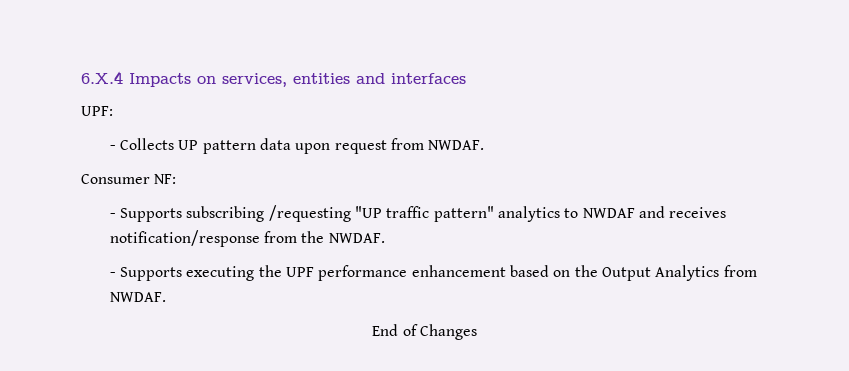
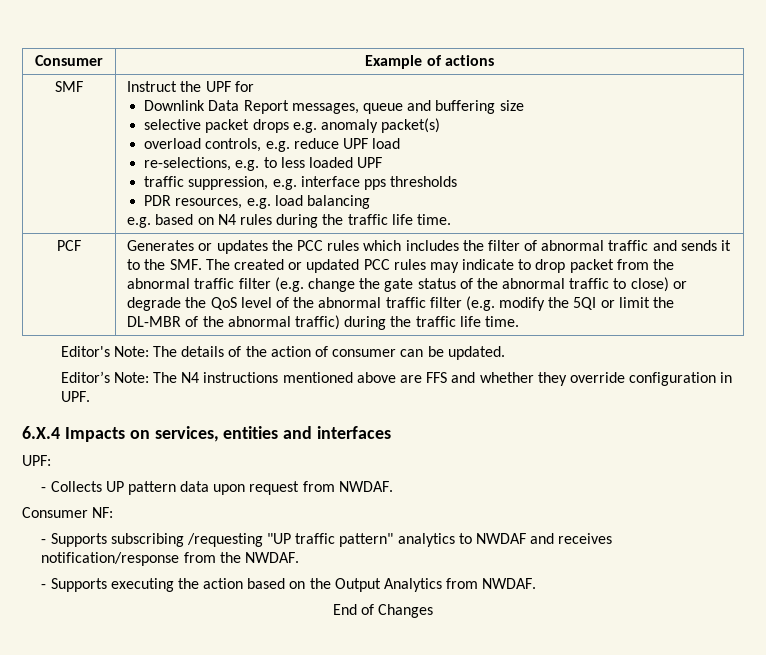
+ Consumer | Example of actions
+ SMF | Instruct the UPF for
+ Downlink Data Report messages, queue and buffering size
+ selective packet drops e.g. anomaly packet(s)
+ overload controls, e.g. reduce UPF load
+ re-selections, e.g. to less loaded UPF
+ traffic suppression, e.g. interface pps thresholds
+ PDR resources, e.g. load balancing
+ e.g. based on N4 rules during the traffic life time.
+ PCF | Generates or updates the PCC rules which includes the filter of abnormal traffic and sends it to the SMF. The created or updated PCC rules may indicate to drop packet from the abnormal traffic filter (e.g. change the gate status of the abnormal traffic to close) or degrade the QoS level of the abnormal traffic filter (e.g. modify the 5QI or limit the DL-MBR of the abnormal traffic) during the traffic life time.
+ Editor's Note: The details of the action of consumer can be updated.
+ Editor’s Note: The N4 instructions mentioned above are FFS and whether they override configuration in UPF.
- - Supports executing the UPF performance enhancement based on the Output Analytics from NWDAF.
+ - Supports executing the action based on the Output Analytics from NWDAF.

